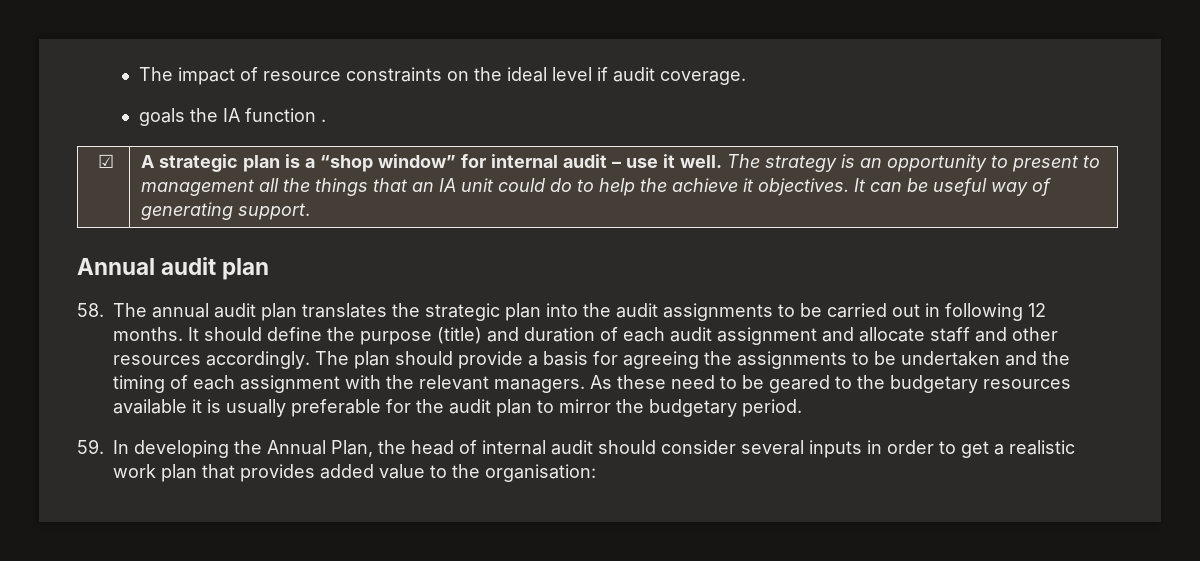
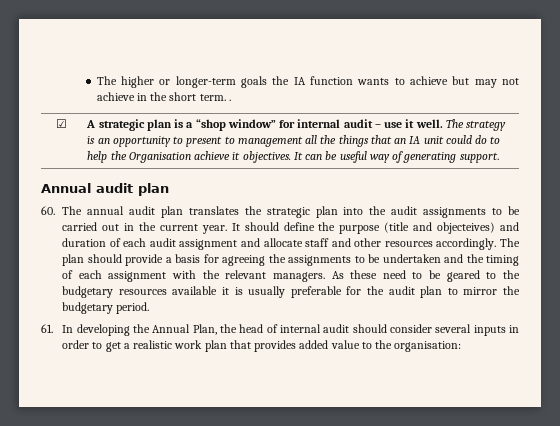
- The impact of resource constraints on the ideal level if audit coverage.
- goals the IA function .
+ The higher or longer-term goals the IA function wants to achieve but may not achieve in the short term. .
- The strategy is an opportunity to present to management all the things that an IA unit could do to help the achieve it objectives.
+ The strategy is an opportunity to present to management all the things that an IA unit could do to help the Organisation achieve it objectives.
- 58. The annual audit plan translates the strategic plan into the audit assignments to be carried out in following 12 months.
+ 60. The annual audit plan translates the strategic plan into the audit assignments to be carried out in the current year.
- It should define the purpose (title) and duration of each audit assignment and allocate staff and other resources accordingly.
+ It should define the purpose (title and objecteives) and duration of each audit assignment and allocate staff and other resources accordingly.
- 59. In developing the Annual Plan, the head of internal audit should consider several inputs in order to get a realistic work plan that provides added value to the organisation:
+ 61. In developing the Annual Plan, the head of internal audit should consider several inputs in order to get a realistic work plan that provides added value to the organisation:

